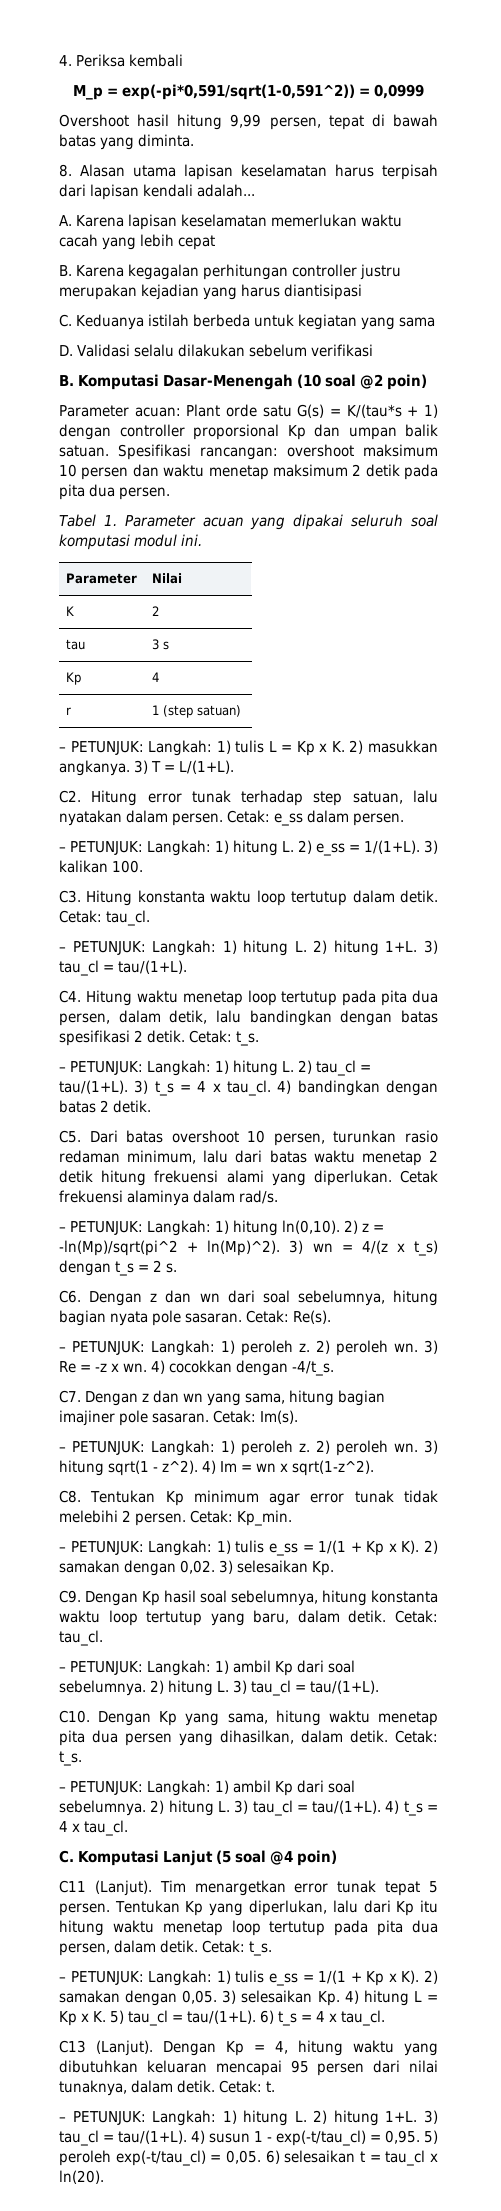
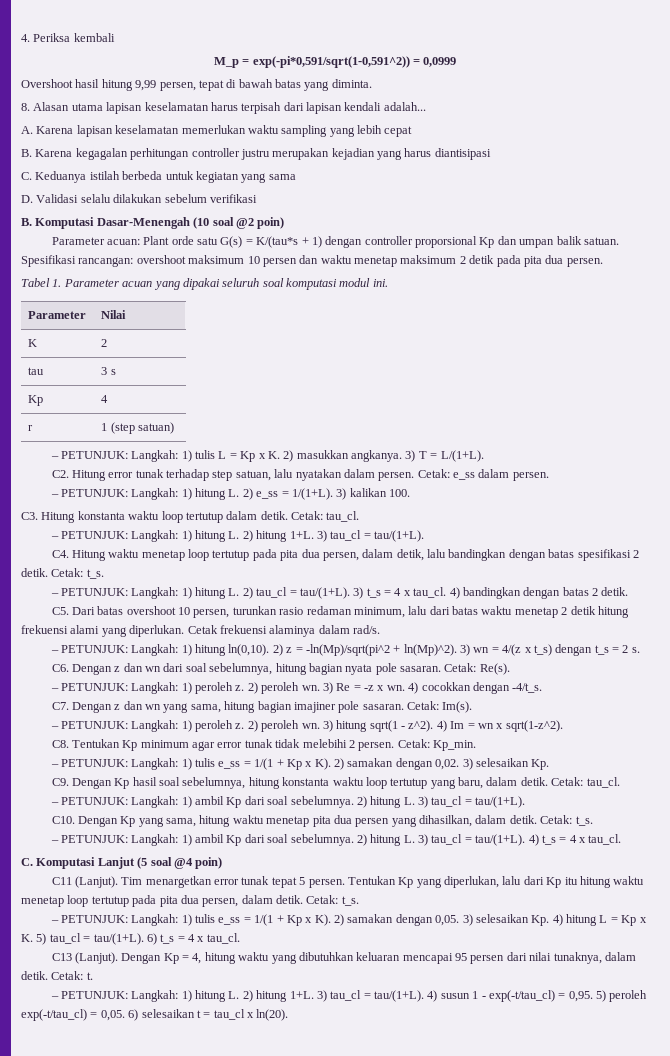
- A. Karena lapisan keselamatan memerlukan waktu cacah yang lebih cepat
+ A. Karena lapisan keselamatan memerlukan waktu sampling yang lebih cepat

